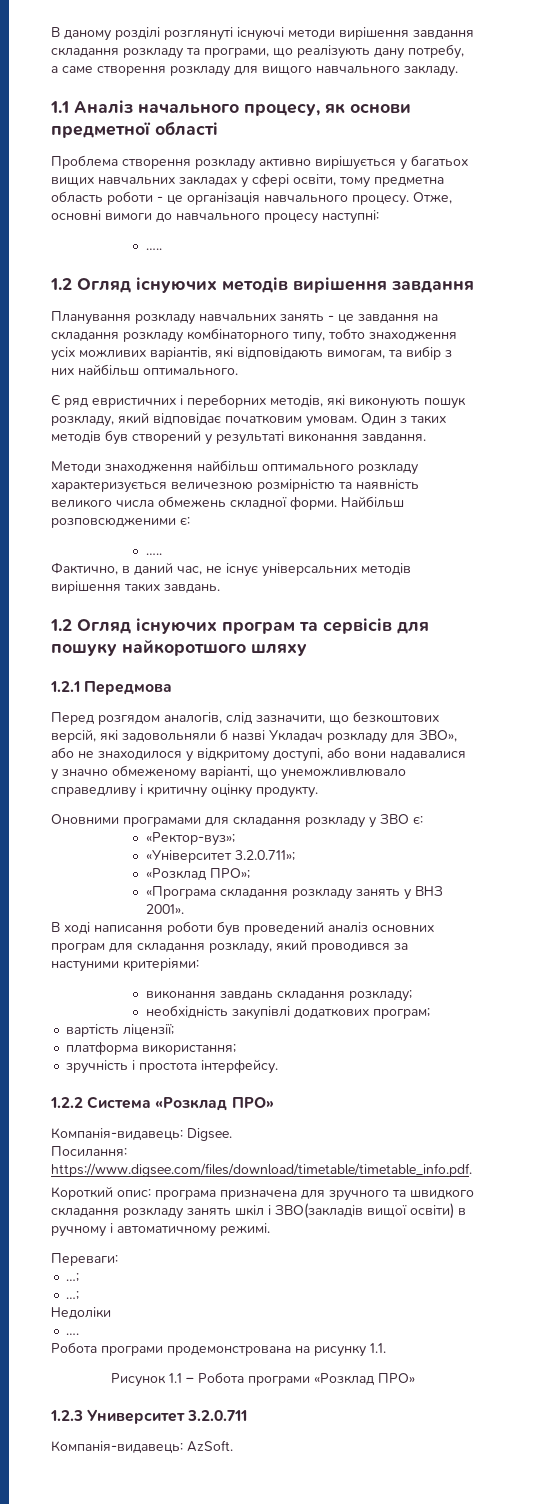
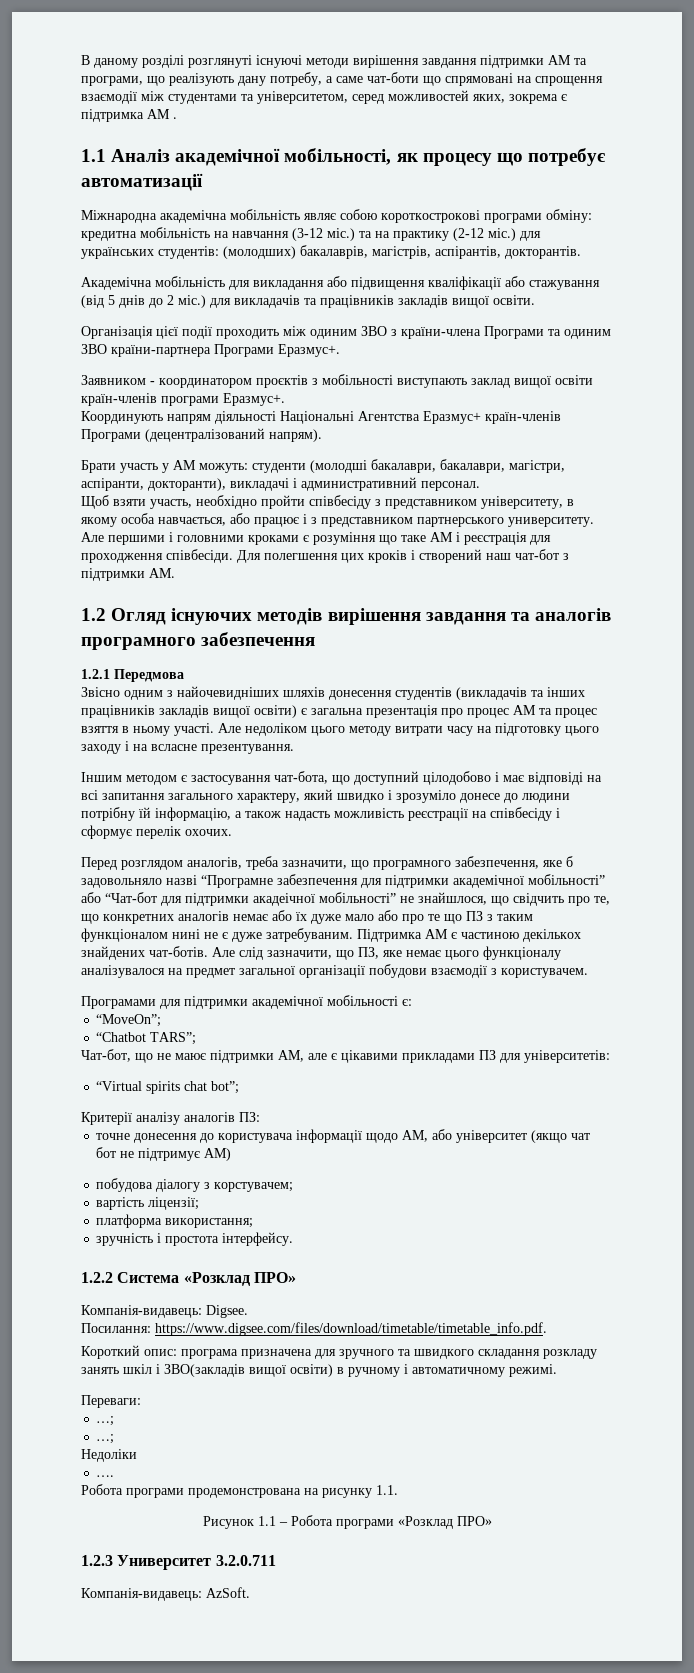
- В даному розділі розглянуті існуючі методи вирішення завдання складання розкладу та програми, що реалізують дану потребу, а саме створення розкладу для вищого навчального закладу.
- 1.1 Аналіз начального процесу, як основи предметної області
- Проблема створення розкладу активно вирішується у багатьох вищих навчальних закладах у сфері освіти, тому предметна область роботи - це організація навчального процесу. Отже, основні вимоги до навчального процесу наступні:
- …..
+ В даному розділі розглянуті існуючі методи вирішення завдання підтримки АМ та програми, що реалізують дану потребу, а саме чат-боти що спрямовані на спрощення взаємодії між студентами та університетом, серед можливостей яких, зокрема є підтримка АМ .
+ 1.1 Аналіз академічної мобільності, як процесу що потребує автоматизації
+ Міжнародна академічна мобільність являє собою короткострокові програми обміну: кредитна мобільність на навчання (3-12 міс.) та на практику (2-12 міс.) для українських студентів: (молодших) бакалаврів, магістрів, аспірантів, докторантів.
+ Академічна мобільність для викладання або підвищення кваліфікації або стажування (від 5 днів до 2 міс.) для викладачів та працівників закладів вищої освіти.
+ Організація цієї події проходить між одиним ЗВО з країни-члена Програми та одиним ЗВО країни-партнера Програми Еразмус+.
+ Заявником - координатором проєктів з мобільності виступають заклад вищої освіти країн-членів програми Еразмус+.
+ Координують напрям діяльності Національні Агентства Еразмус+ країн-членів Програми (децентралізований напрям).
+ Брати участь у АМ можуть: студенти (молодші бакалаври, бакалаври, магістри, аспіранти, докторанти), викладачі і административний персонал.
+ Щоб взяти участь, необхідно пройти співбесіду з представником університету, в якому особа навчається, або працює і з представником партнерського университету. Але першими і головними кроками є розуміння що таке АМ і реєстрація для проходження співбесіди. Для полегшення цих кроків і створений наш чат-бот з підтримки АМ.
- 1.2 Огляд існуючих методів вирішення завдання
- Планування розкладу навчальних занять - це завдання на складання розкладу комбінаторного типу, тобто знаходження усіх можливих варіантів, які відповідають вимогам, та вибір з них найбільш оптимального.
- Є ряд евристичних і переборних методів, які виконують пошук розкладу, який відповідає початковим умовам. Один з таких методів був створений у результаті виконання завдання.
- Методи знаходження найбільш оптимального розкладу характеризується величезною розмірністю та наявність великого числа обмежень складної форми. Найбільш розповсюдженими є:
- …..
- Фактично, в даний час, не існує універсальних методів вирішення таких завдань.
- 1.2 Огляд існуючих програм та сервісів для пошуку найкоротшого шляху
+ 1.2 Огляд існуючих методів вирішення завдання та аналогів програмного забезпечення
  1.2.1 Передмова
- Перед розгядом аналогів, слід зазначити, що безкоштових версій, які задовольняли б назві Укладач розкладу для ЗВО», або не знаходилося у відкритому доступі, або вони надавалися у значно обмеженому варіанті, що унеможливлювало справедливу і критичну оцінку продукту.
- Оновними програмами для складання розкладу у ЗВО є:
- «Ректор-вуз»;
- «Університет 3.2.0.711»;
- «Розклад ПРО»;
- «Програма складання розкладу занять у ВНЗ 2001».
- В ході написання роботи був проведений аналіз основних програм для складання розкладу, який проводився за настуними критеріями:
- виконання завдань складання розкладу;
- необхідність закупівлі додаткових програм;
+ Звісно одним з найочевидніших шляхів донесення студентів (викладачів та інших працівників закладів вищої освіти) є загальна презентація про процес АМ та процес взяття в ньому участі. Але недоліком цього методу витрати часу на підготовку цього заходу і на всласне презентування.
+ Іншим методом є застосування чат-бота, що доступний цілодобово і має відповіді на всі запитання загального характеру, який швидко і зрозуміло донесе до людини потрібну їй інформацію, а також надасть можливість реєстрації на співбесіду і сформує перелік охочих.
+ Перед розглядом аналогів, треба зазначити, що програмного забезпечення, яке б задовольняло назві “Програмне забезпечення для підтримки академічної мобільності” або “Чат-бот для підтримки акадеічної мобільності” не знайшлося, що свідчить про те, що конкретних аналогів немає або їх дуже мало або про те що ПЗ з таким функціоналом нині не є дуже затребуваним. Підтримка АМ є частиною декількох знайдених чат-ботів. Але слід зазначити, що ПЗ, яке немає цього функціоналу аналізувалося на предмет загальної організації побудови взаємодії з користувачем.
+ Програмами для підтримки академічної мобільності є:
+ “MoveOn”;
+ “Chatbot TARS”;
+ Чат-бот, що не маює підтримки АМ, але є цікавими прикладами ПЗ для університетів:
+ “Virtual spirits chat bot”;
+ Критерії аналізу аналогів ПЗ:
+ точне донесення до користувача інформації щодо АМ, або університет (якщо чат бот не підтримує АМ)
+ побудова діалогу з корстувачем;

